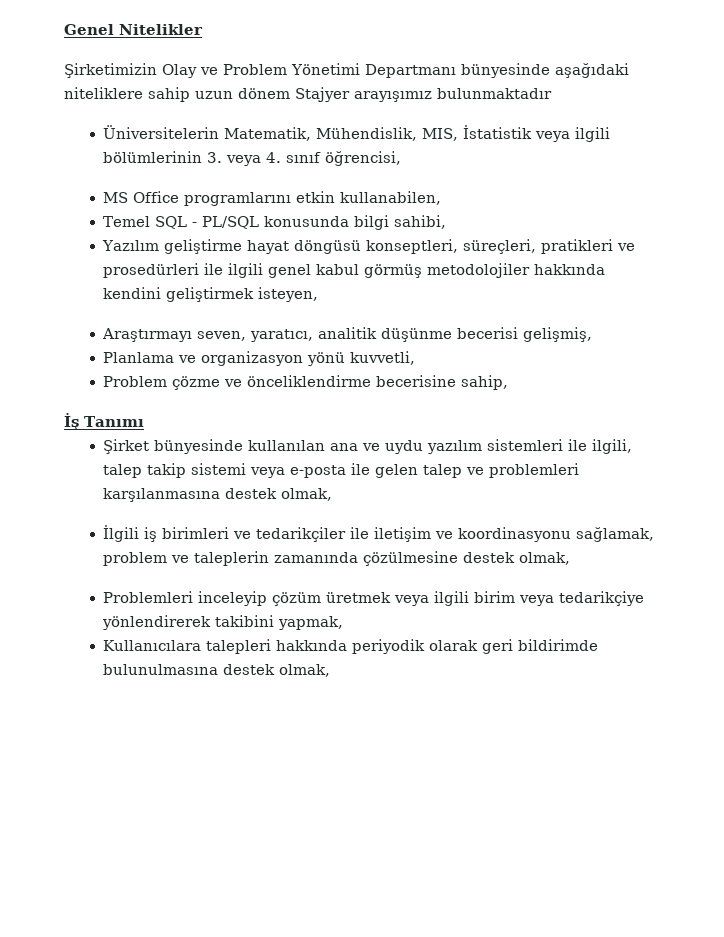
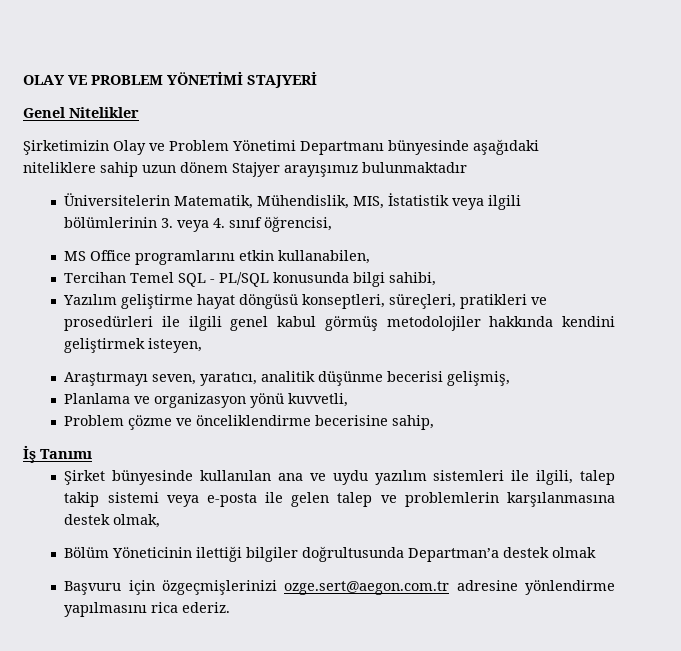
+ OLAY VE PROBLEM YÖNETİMİ STAJYERİ
- Temel SQL - PL/SQL konusunda bilgi sahibi,
+ Tercihan Temel SQL - PL/SQL konusunda bilgi sahibi,
- Şirket bünyesinde kullanılan ana ve uydu yazılım sistemleri ile ilgili, talep takip sistemi veya e-posta ile gelen talep ve problemleri karşılanmasına destek olmak,
+ Şirket bünyesinde kullanılan ana ve uydu yazılım sistemleri ile ilgili, talep takip sistemi veya e-posta ile gelen talep ve problemlerin karşılanmasına destek olmak,
- İlgili iş birimleri ve tedarikçiler ile iletişim ve koordinasyonu sağlamak, problem ve taleplerin zamanında çözülmesine destek olmak,
- Problemleri inceleyip çözüm üretmek veya ilgili birim veya tedarikçiye yönlendirerek takibini yapmak,
- Kullanıcılara talepleri hakkında periyodik olarak geri bildirimde bulunulmasına destek olmak,
+ Bölüm Yöneticinin ilettiği bilgiler doğrultusunda Departman’a destek olmak
+ Başvuru için özgeçmişlerinizi ozge.sert@aegon.com.tr adresine yönlendirme yapılmasını rica ederiz.

